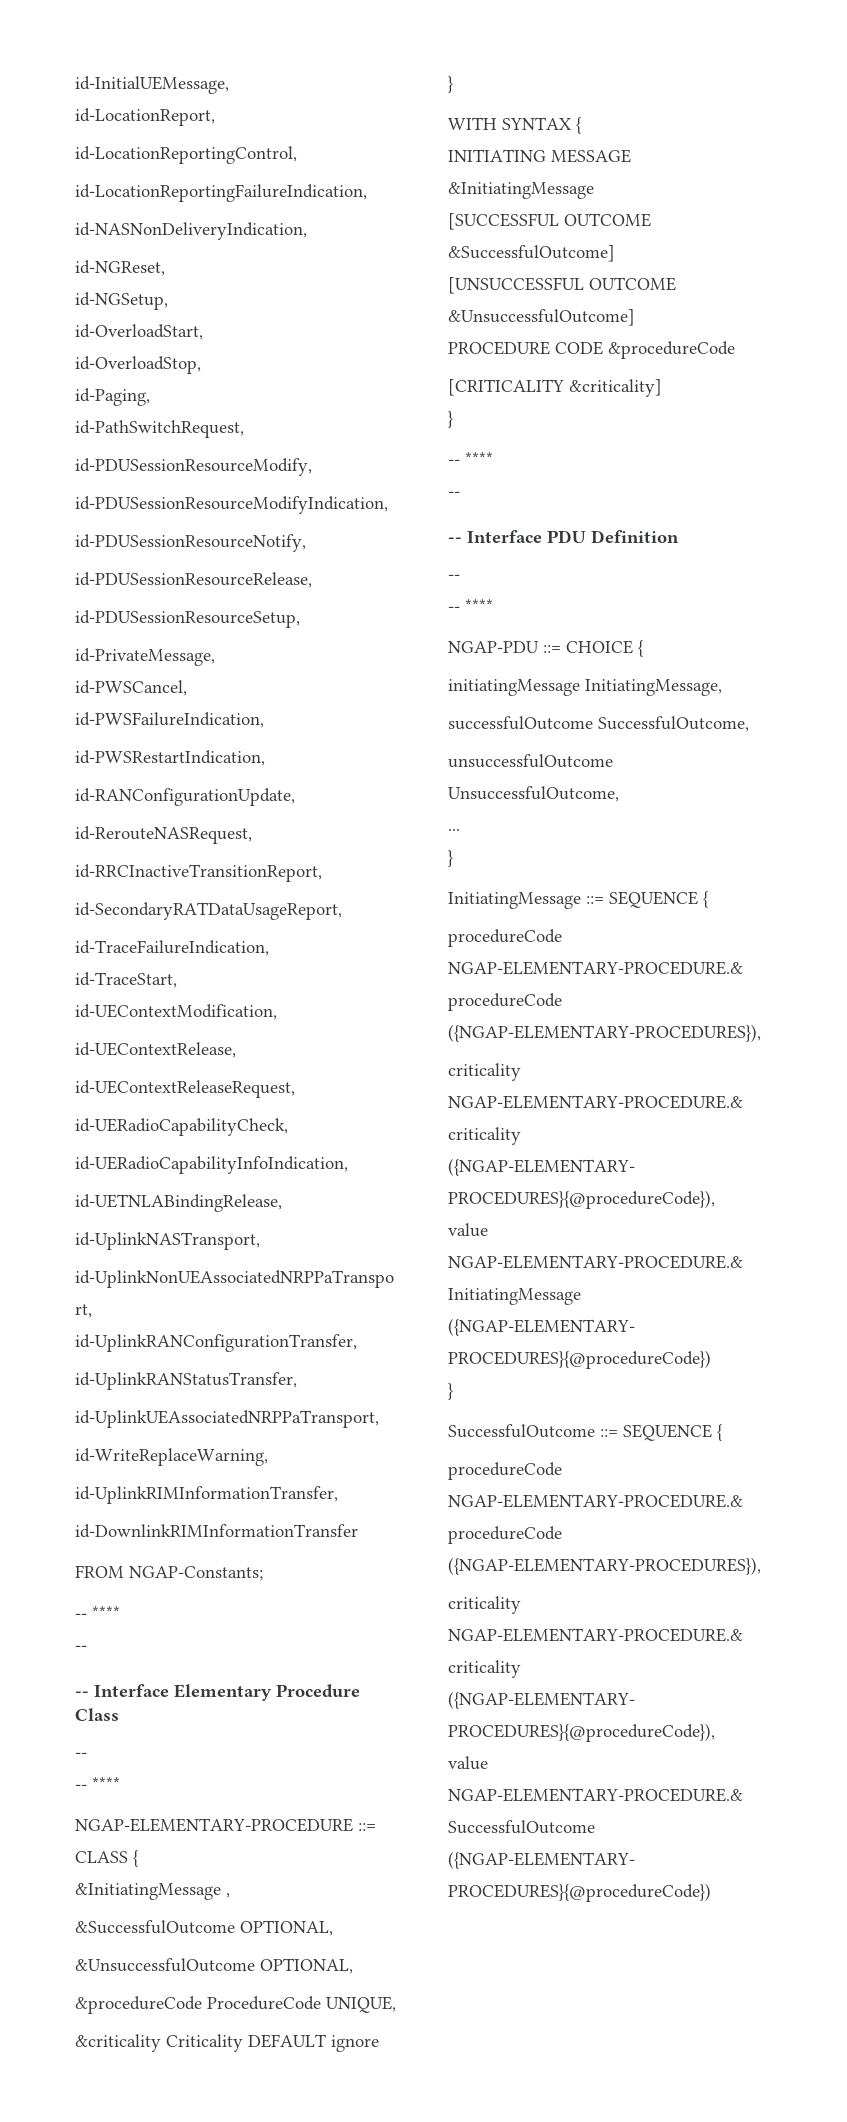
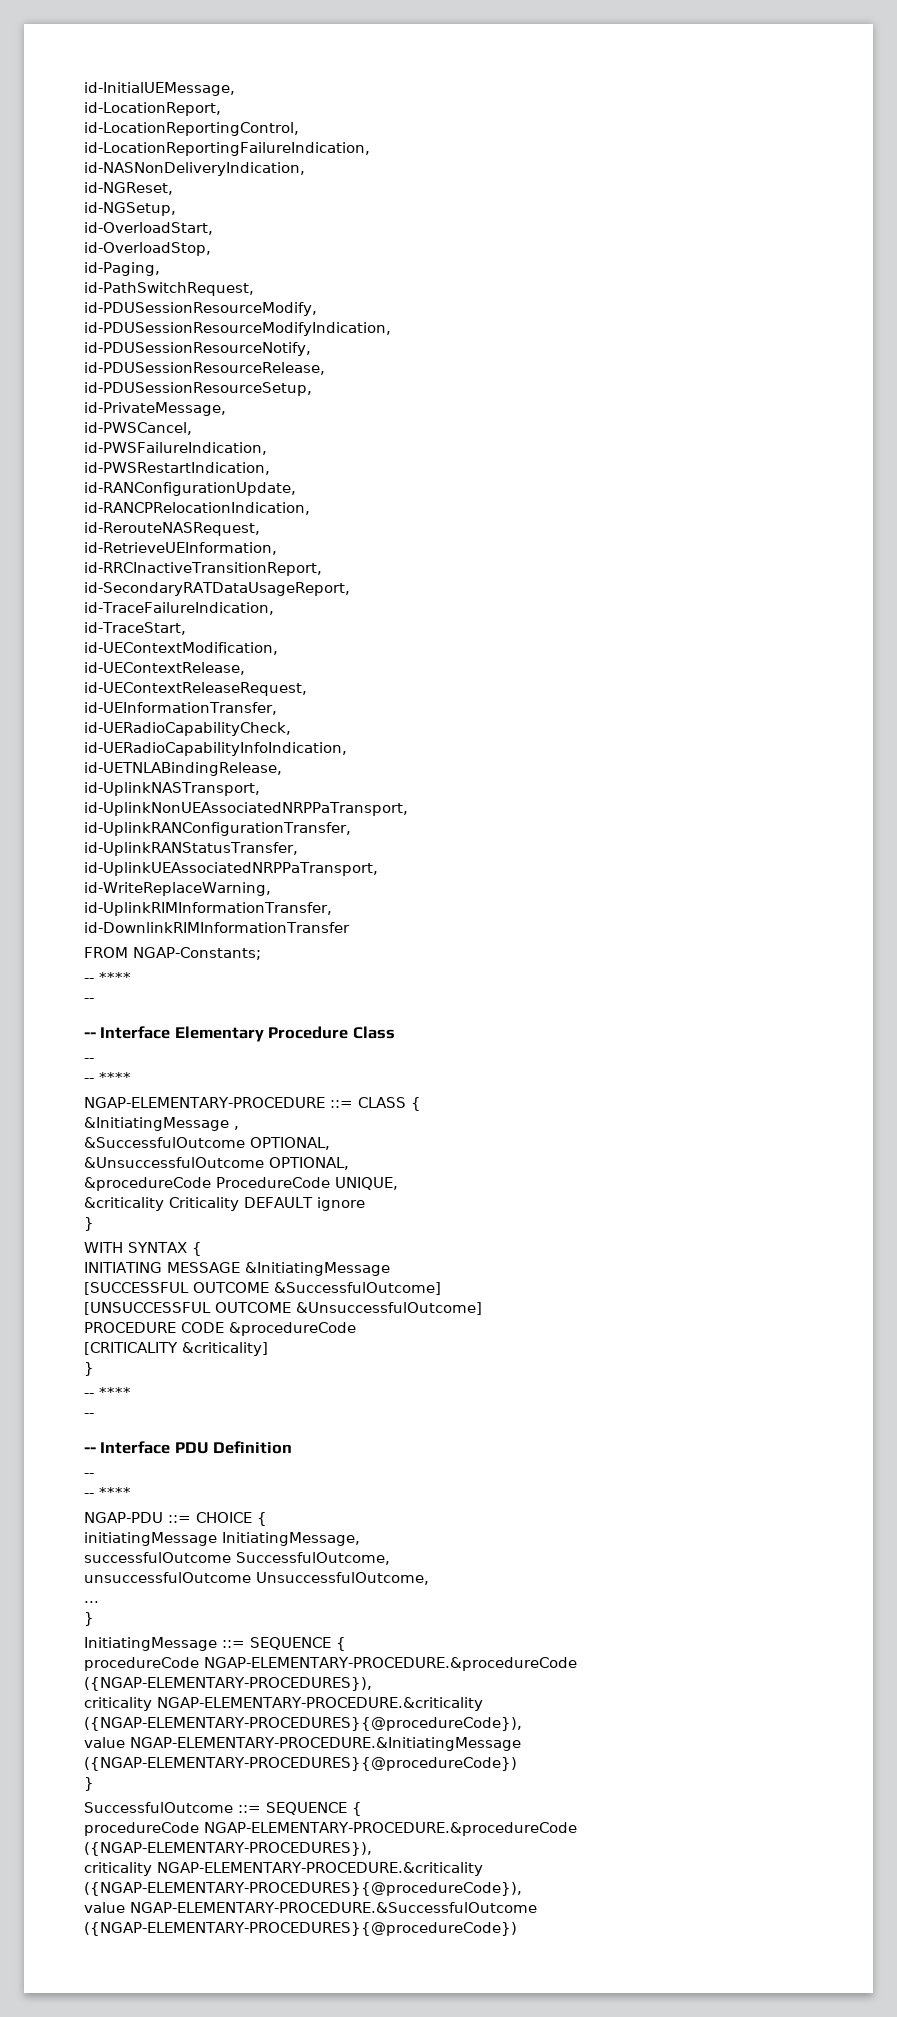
+ id-RANCPRelocationIndication,
+ id-RetrieveUEInformation,
+ id-UEInformationTransfer,

